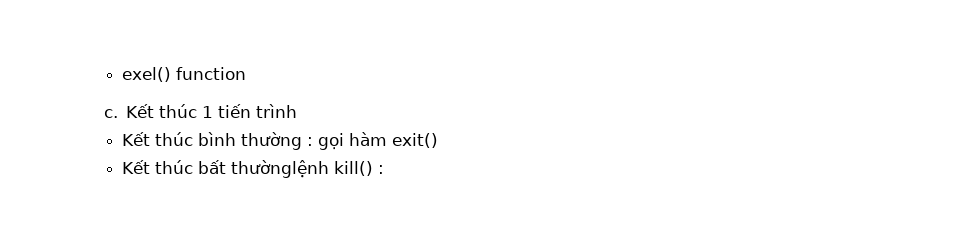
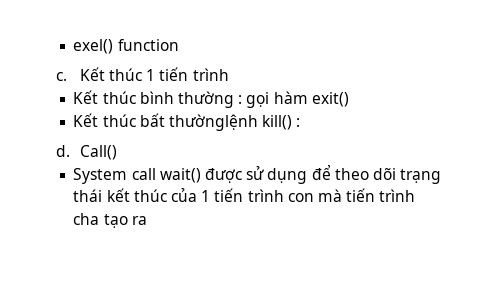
+ d. Call()
+ System call wait() được sử dụng để theo dõi trạng thái kết thúc của 1 tiến trình con mà tiến trình cha tạo ra

